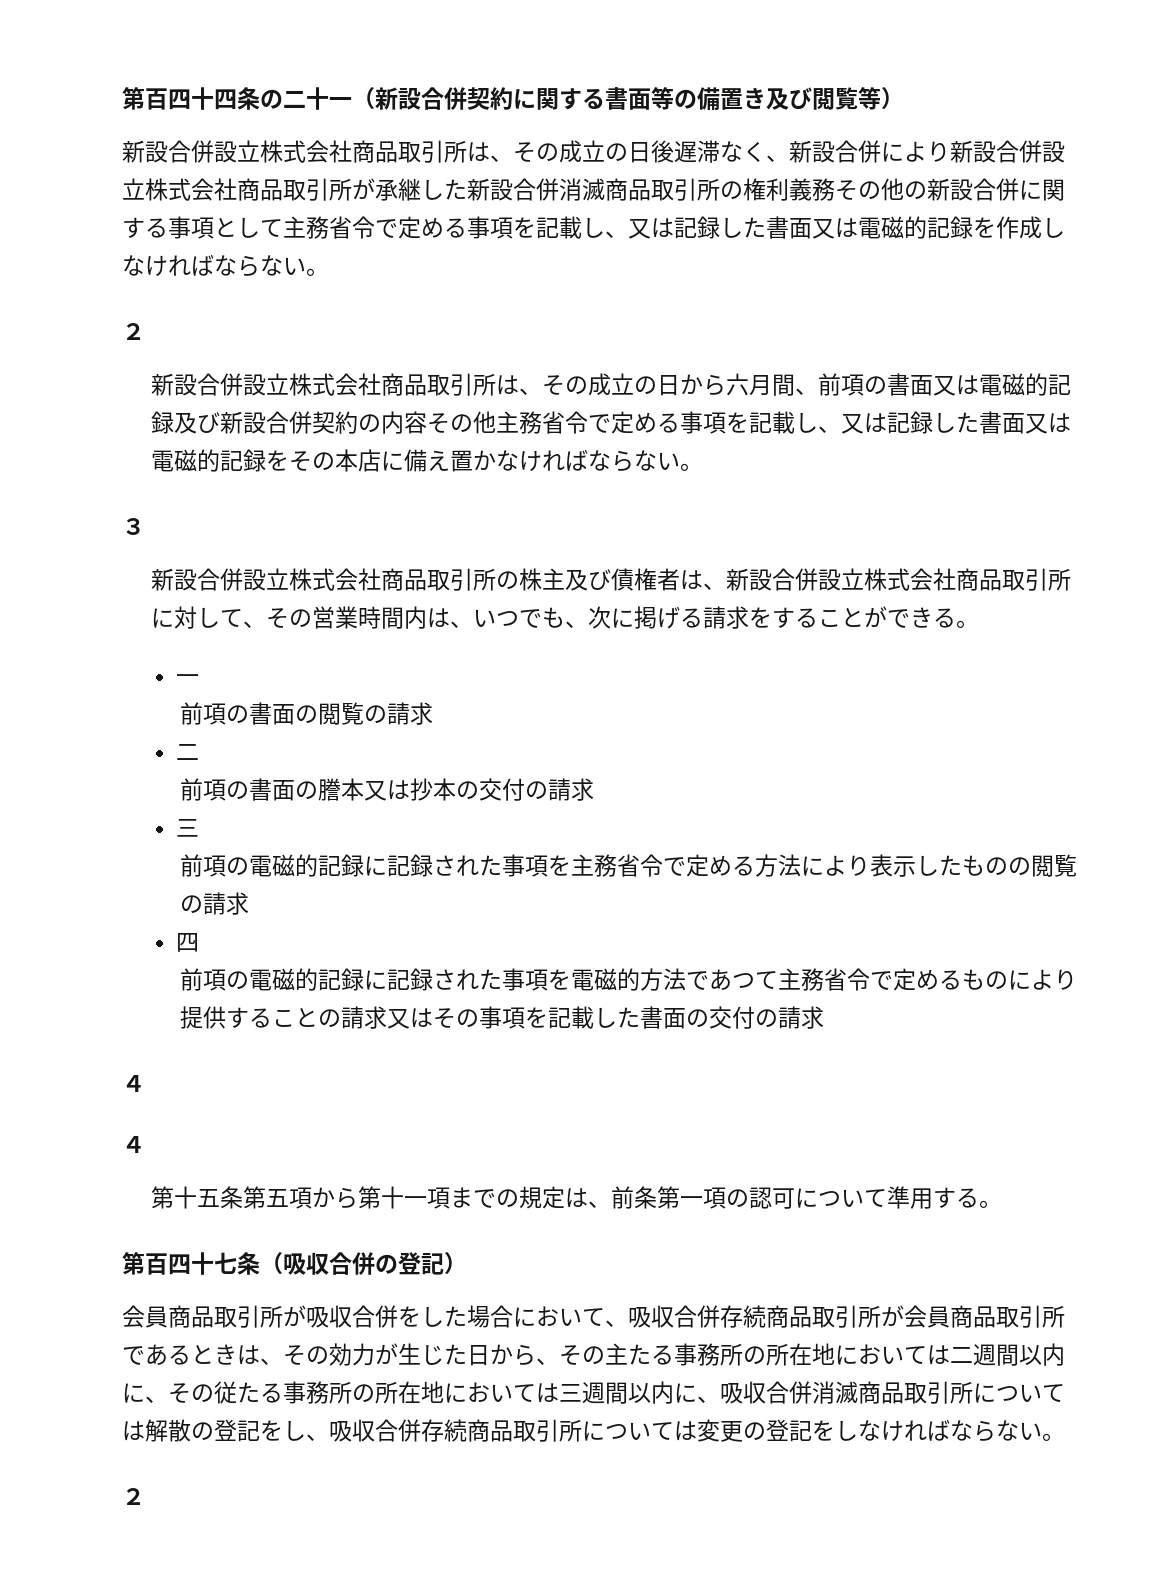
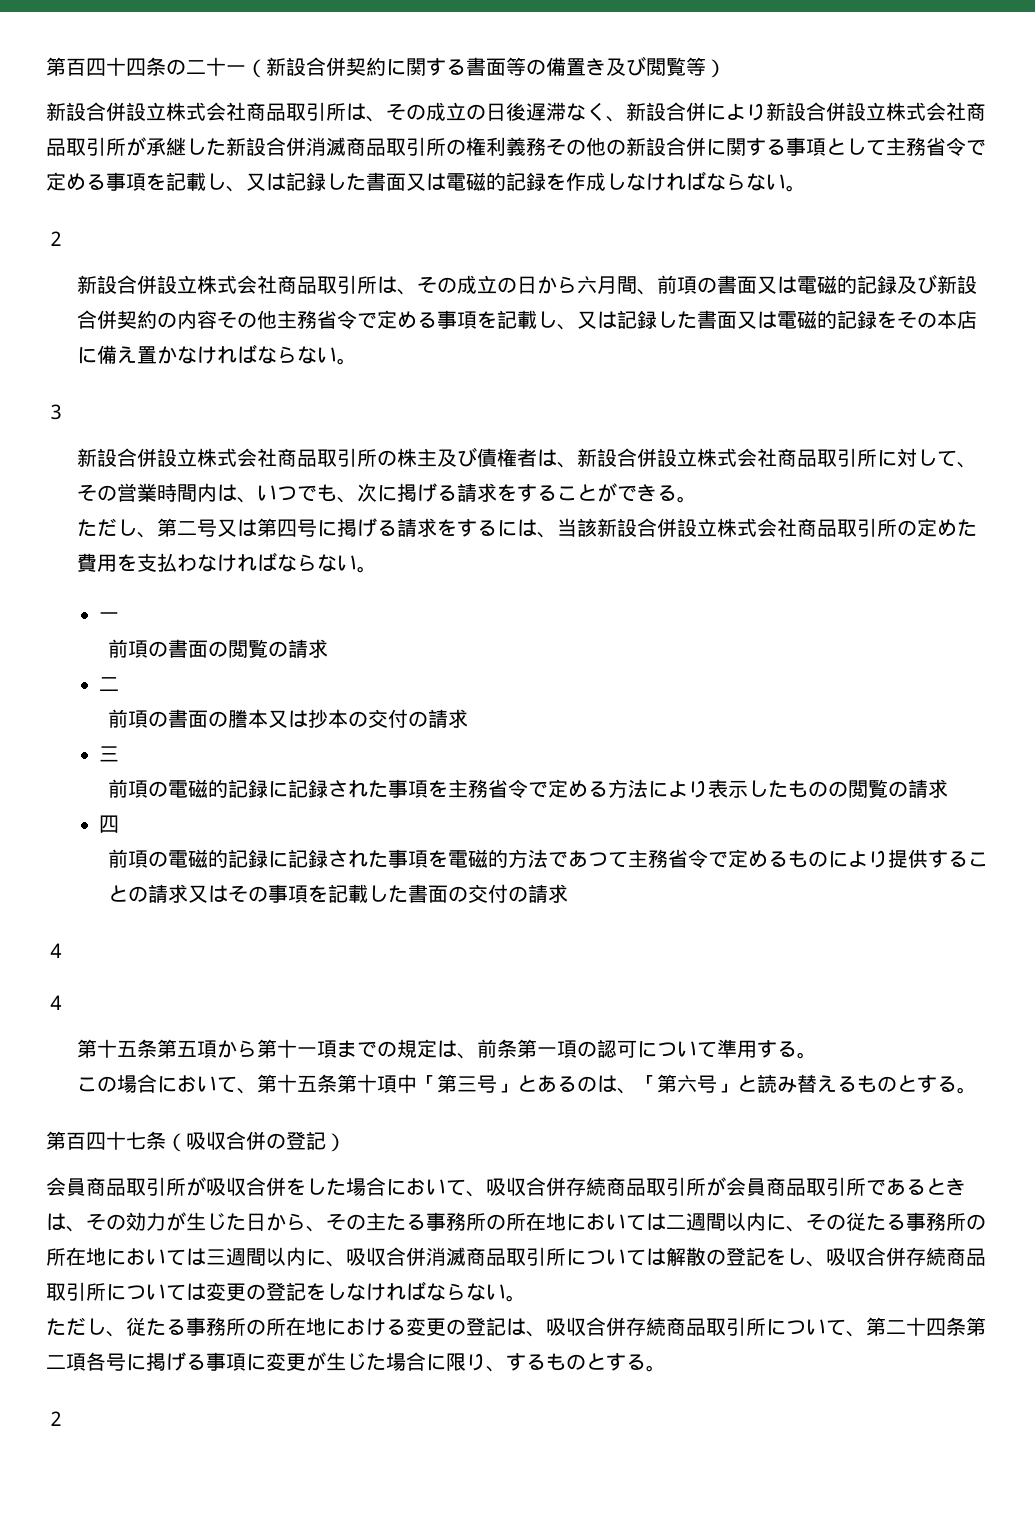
+ ただし、第二号又は第四号に掲げる請求をするには、当該新設合併設立株式会社商品取引所の定めた費用を支払わなければならない。
+ この場合において、第十五条第十項中「第三号」とあるのは、「第六号」と読み替えるものとする。
+ ただし、従たる事務所の所在地における変更の登記は、吸収合併存続商品取引所について、第二十四条第二項各号に掲げる事項に変更が生じた場合に限り、するものとする。

